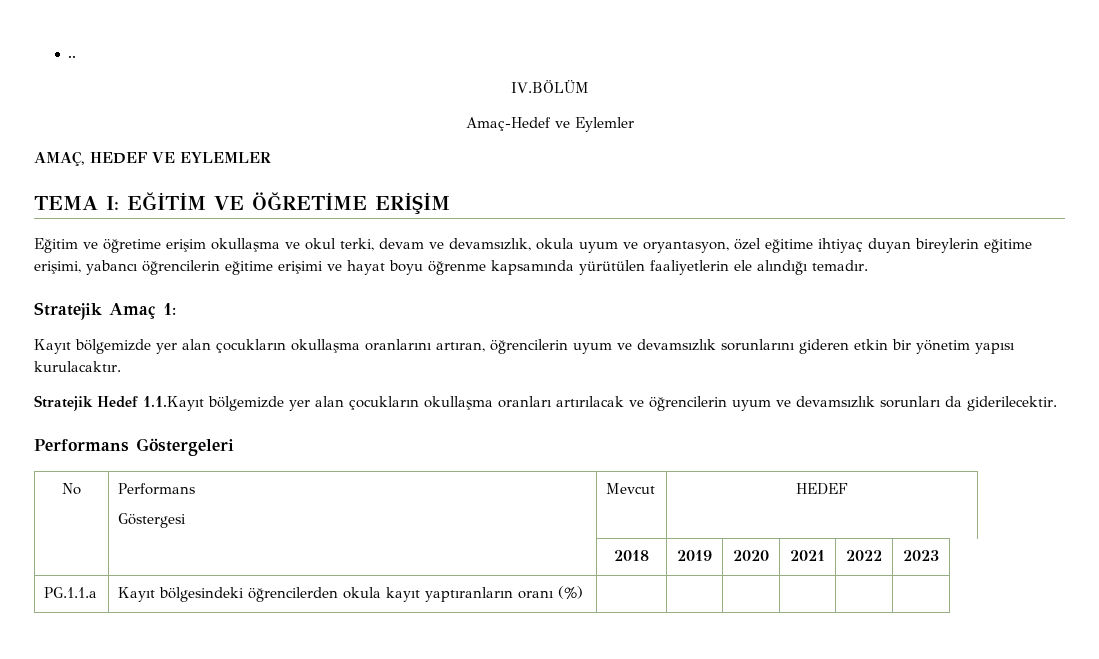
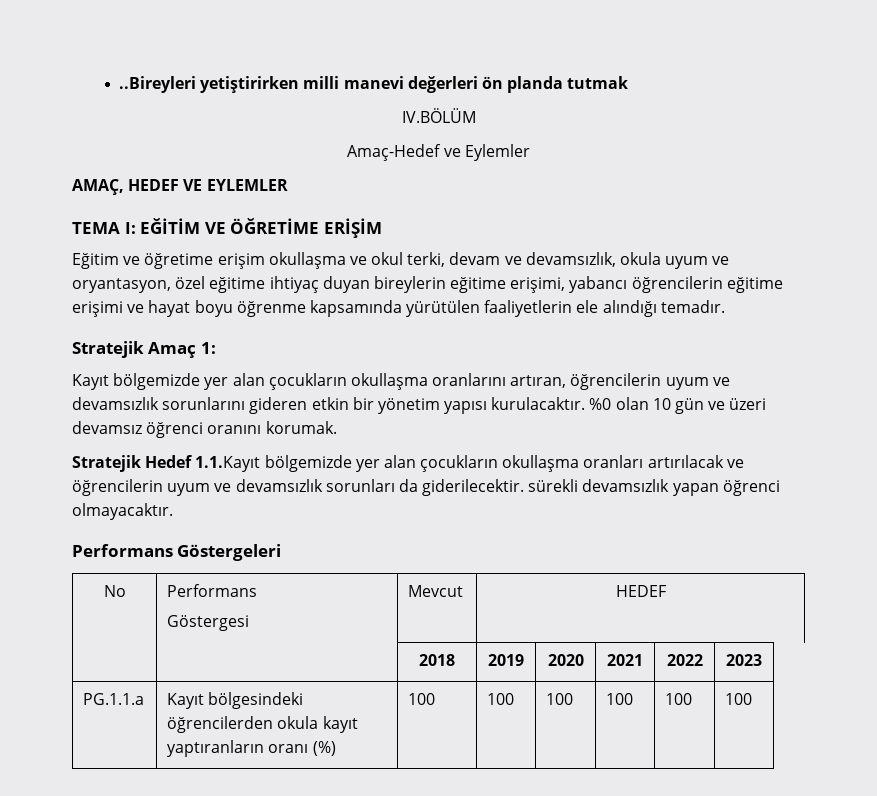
- ..
+ ..Bireyleri yetiştirirken milli manevi değerleri ön planda tutmak
+ %0 olan 10 gün ve üzeri devamsız öğrenci oranını korumak.
- Stratejik Hedef 1.1.Kayıt bölgemizde yer alan çocukların okullaşma oranları artırılacak ve öğrencilerin uyum ve devamsızlık sorunları da giderilecektir.
+ Stratejik Hedef 1.1.Kayıt bölgemizde yer alan çocukların okullaşma oranları artırılacak ve öğrencilerin uyum ve devamsızlık sorunları da giderilecektir. sürekli devamsızlık yapan öğrenci olmayacaktır.
- PG.1.1.a | Kayıt bölgesindeki öğrencilerden okula kayıt yaptıranların oranı (%) | | | | | |
+ PG.1.1.a | Kayıt bölgesindeki öğrencilerden okula kayıt yaptıranların oranı (%) | 100 | 100 | 100 | 100 | 100 | 100

